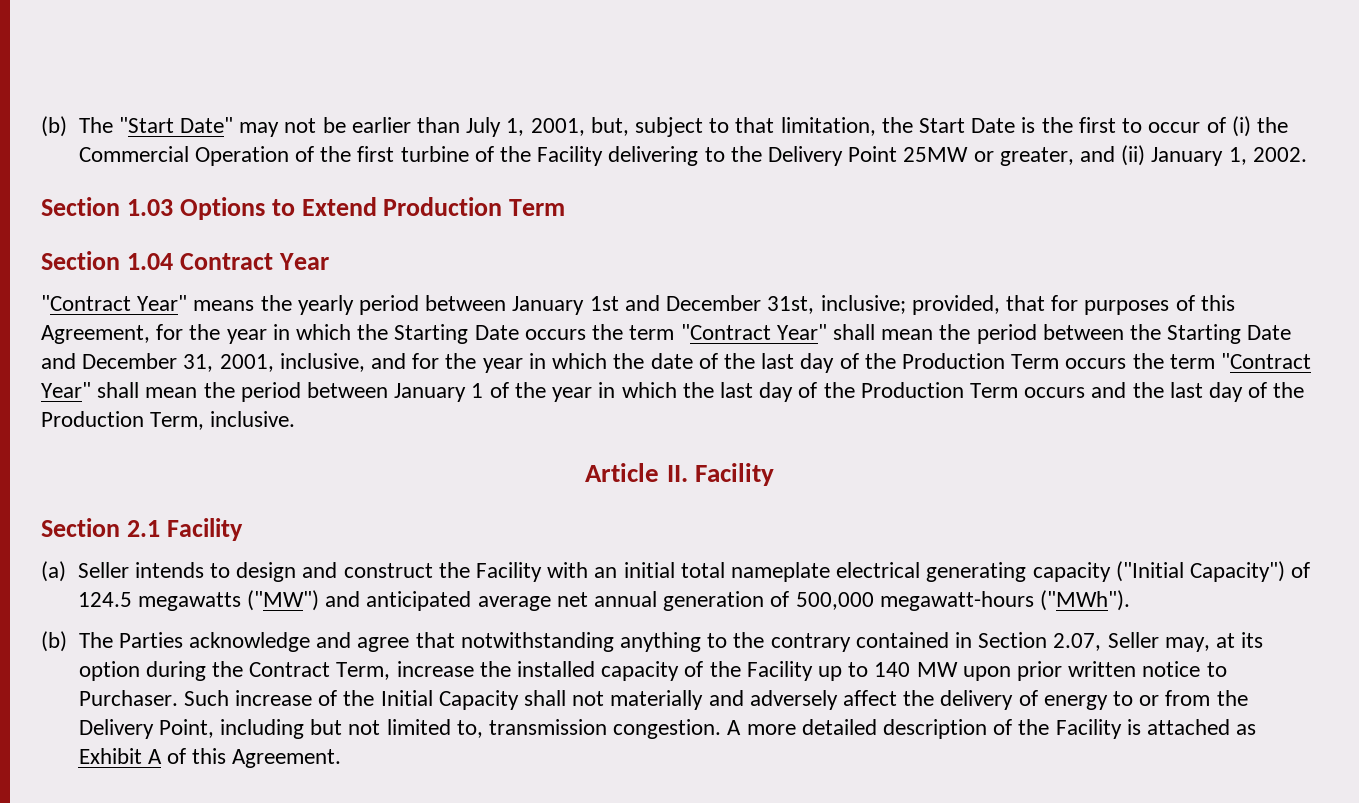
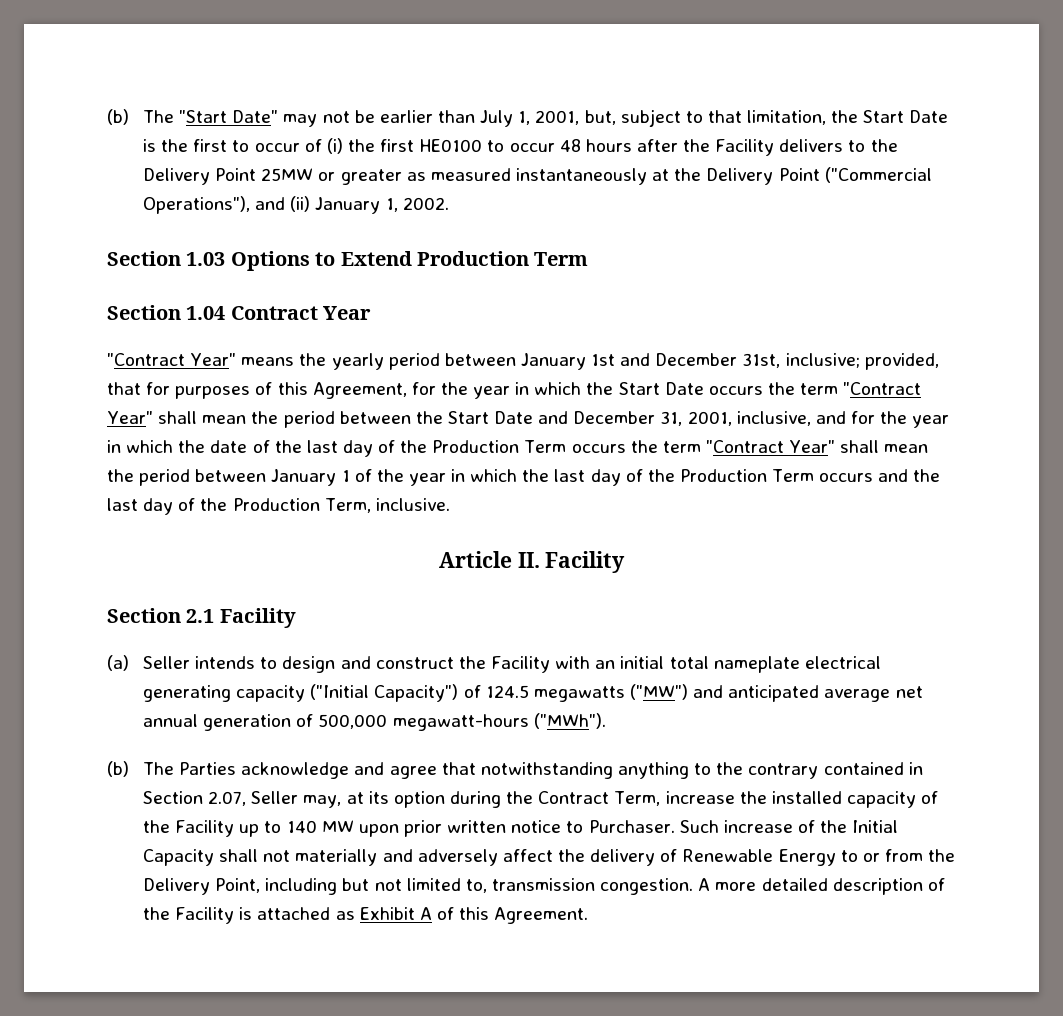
- (b) The "Start Date" may not be earlier than July 1, 2001, but, subject to that limitation, the Start Date is the first to occur of (i) the Commercial Operation of the first turbine of the Facility delivering to the Delivery Point 25MW or greater, and (ii) January 1, 2002.
+ (b) The "Start Date" may not be earlier than July 1, 2001, but, subject to that limitation, the Start Date is the first to occur of (i) the first HE0100 to occur 48 hours after the Facility delivers to the Delivery Point 25MW or greater as measured instantaneously at the Delivery Point ("Commercial Operations"), and (ii) January 1, 2002.
- provided, that for purposes of this Agreement, for the year in which the Starting Date occurs the term "Contract Year" shall mean the period between the Starting Date and December 31, 2001, inclusive, and for the year in which the date of the last day of the Production Term occurs the term "Contract Year" shall mean the period between January 1 of the year in which the last day of the Production Term occurs and the last day of the Production Term, inclusive.
+ provided, that for purposes of this Agreement, for the year in which the Start Date occurs the term "Contract Year" shall mean the period between the Start Date and December 31, 2001, inclusive, and for the year in which the date of the last day of the Production Term occurs the term "Contract Year" shall mean the period between January 1 of the year in which the last day of the Production Term occurs and the last day of the Production Term, inclusive.
- Such increase of the Initial Capacity shall not materially and adversely affect the delivery of energy to or from the Delivery Point, including but not limited to, transmission congestion.
+ Such increase of the Initial Capacity shall not materially and adversely affect the delivery of Renewable Energy to or from the Delivery Point, including but not limited to, transmission congestion.

